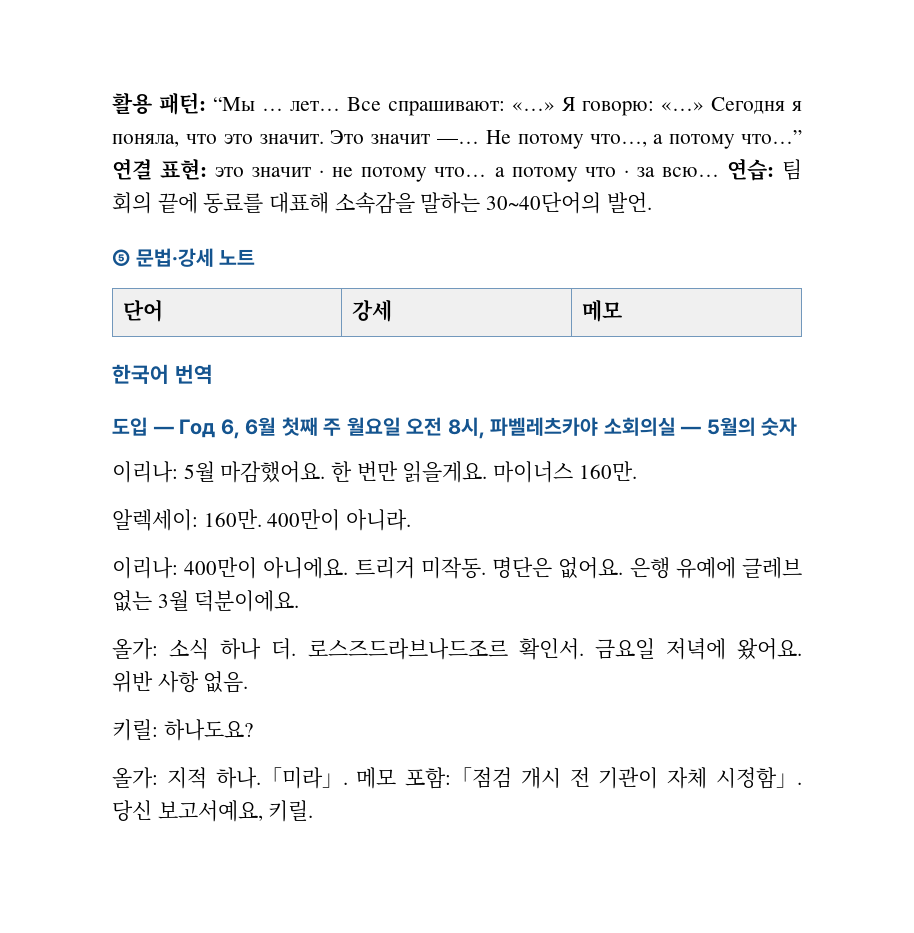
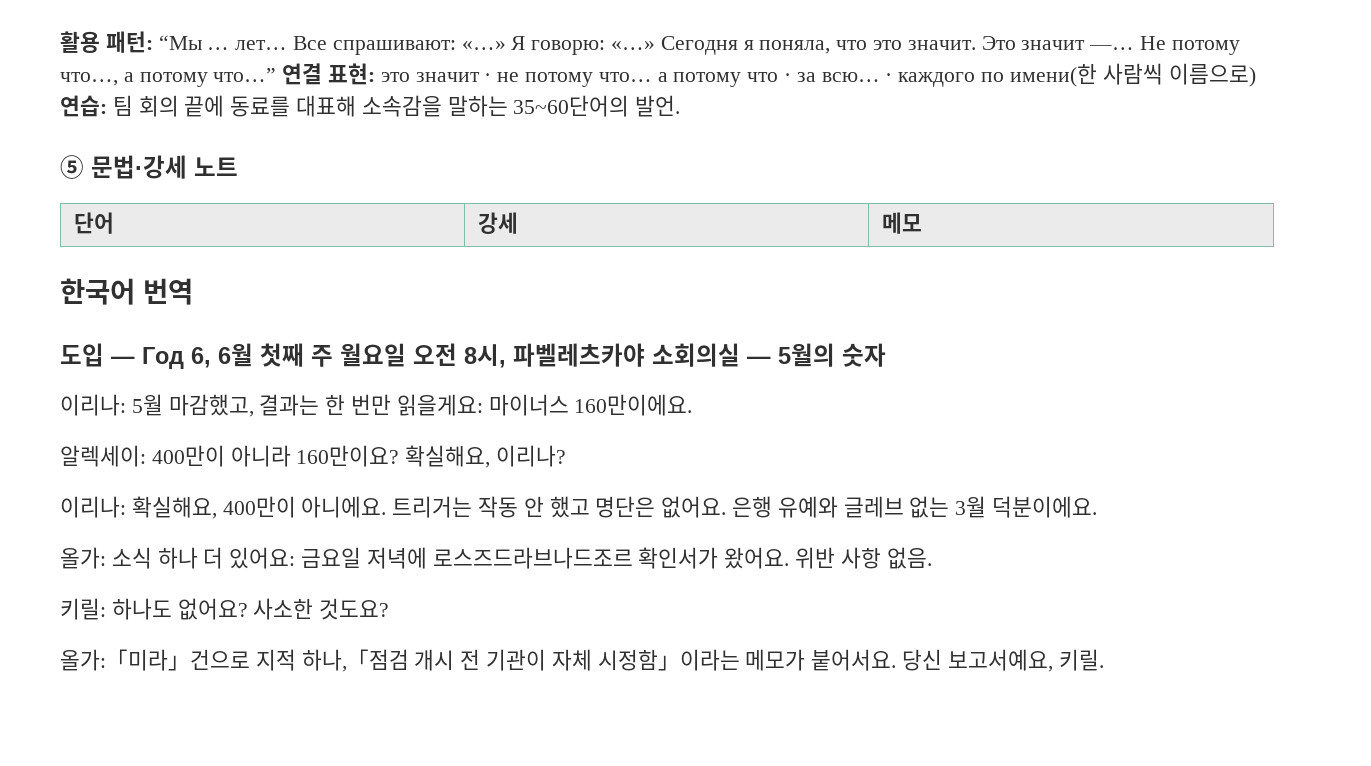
- 연습: 팀 회의 끝에 동료를 대표해 소속감을 말하는 30~40단어의 발언.
+ · каждого по имени(한 사람씩 이름으로) 연습: 팀 회의 끝에 동료를 대표해 소속감을 말하는 35~60단어의 발언.
- 이리나: 5월 마감했어요. 한 번만 읽을게요. 마이너스 160만.
- 알렉세이: 160만. 400만이 아니라.
- 이리나: 400만이 아니에요.
+ 이리나: 5월 마감했고, 결과는 한 번만 읽을게요: 마이너스 160만이에요.
+ 알렉세이: 400만이 아니라 160만이요? 확실해요, 이리나?
+ 이리나: 확실해요, 400만이 아니에요.
- 트리거 미작동. 명단은 없어요.
+ 트리거는 작동 안 했고 명단은 없어요.
- 은행 유예에 글레브 없는 3월 덕분이에요.
+ 은행 유예와 글레브 없는 3월 덕분이에요.
- 올가: 소식 하나 더. 로스즈드라브나드조르 확인서. 금요일 저녁에 왔어요.
+ 올가: 소식 하나 더 있어요: 금요일 저녁에 로스즈드라브나드조르 확인서가 왔어요.
- 키릴: 하나도요?
- 올가: 지적 하나.「미라」. 메모 포함:「점검 개시 전 기관이 자체 시정함」.
+ 키릴: 하나도 없어요? 사소한 것도요?
+ 올가:「미라」건으로 지적 하나,「점검 개시 전 기관이 자체 시정함」이라는 메모가 붙어서요.

